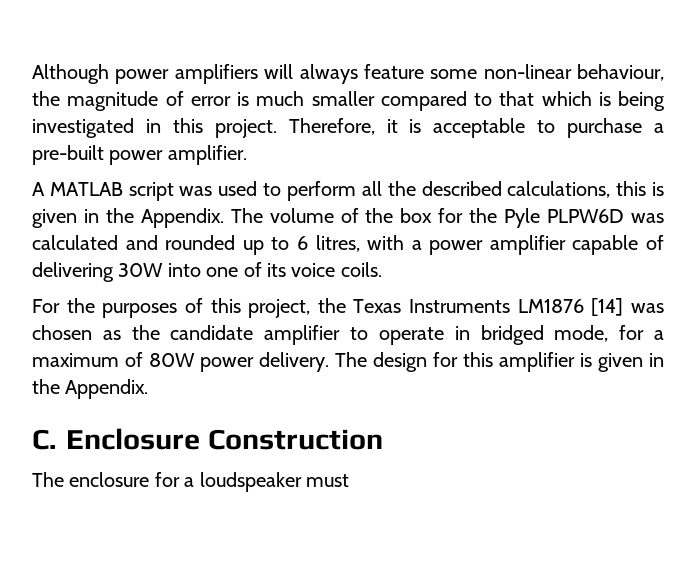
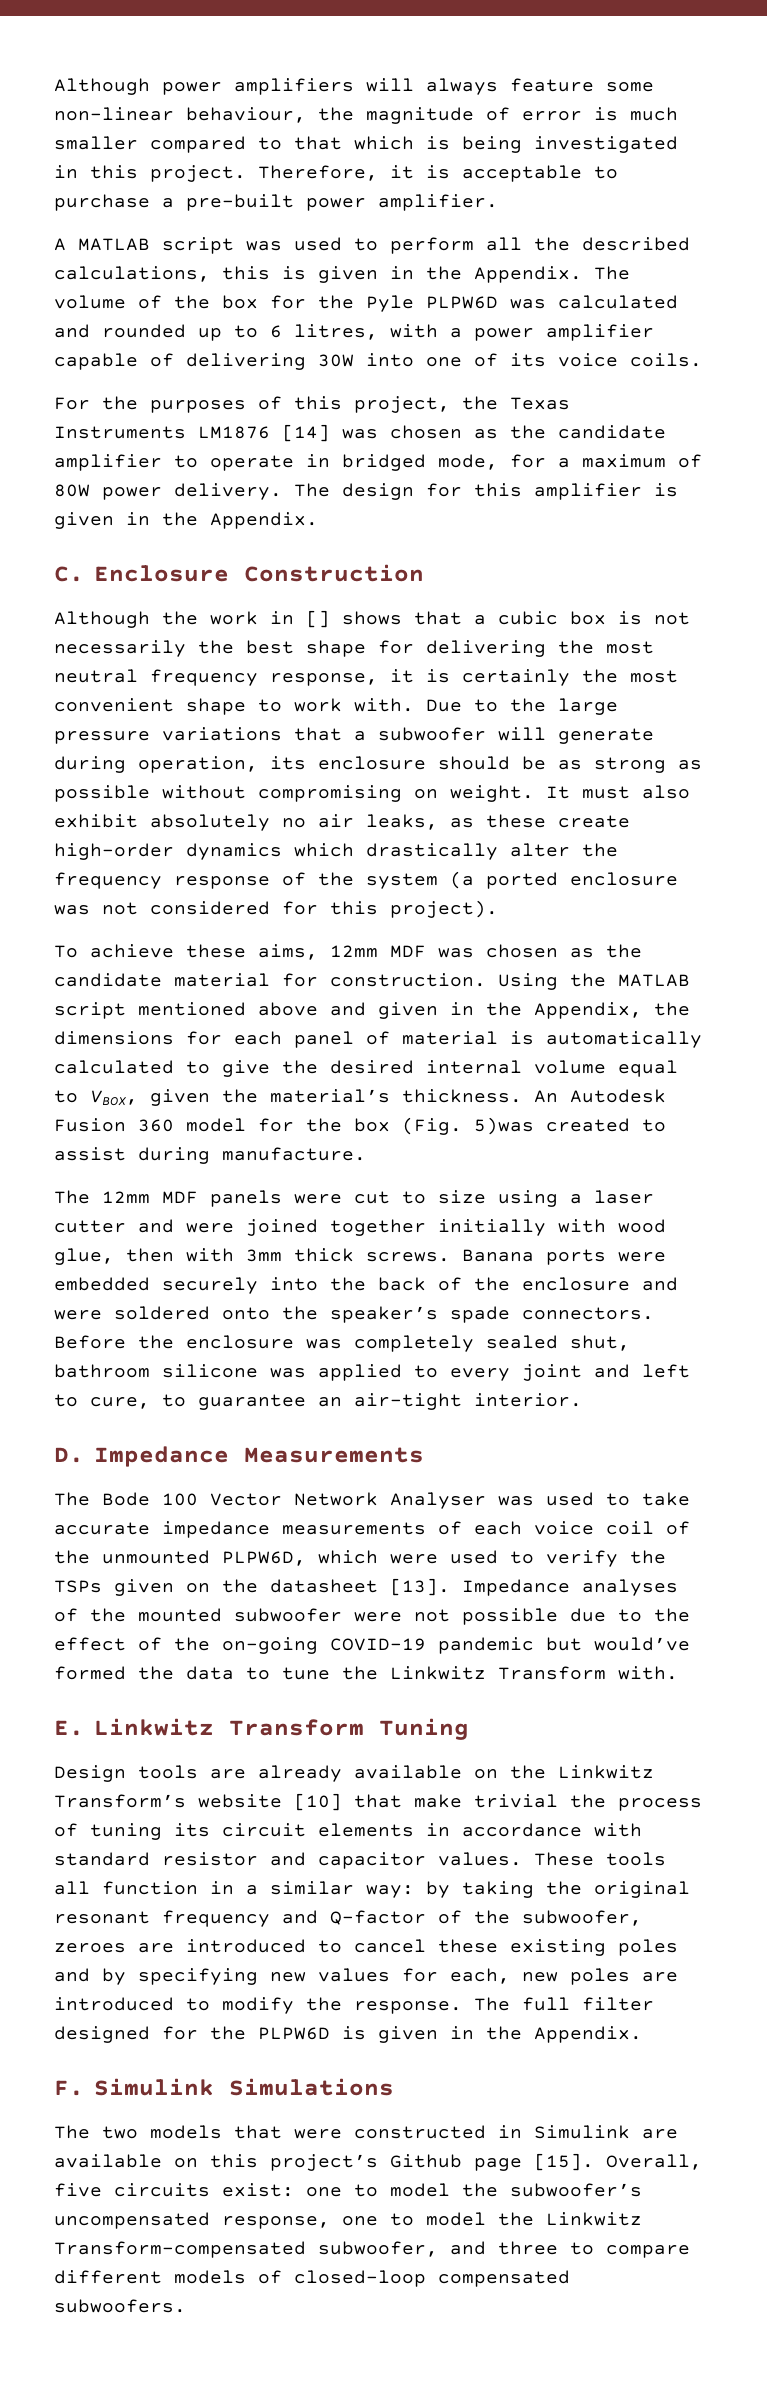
- The enclosure for a loudspeaker must
+ Although the work in [] shows that a cubic box is not necessarily the best shape for delivering the most neutral frequency response, it is certainly the most convenient shape to work with. Due to the large pressure variations that a subwoofer will generate during operation, its enclosure should be as strong as possible without compromising on weight. It must also exhibit absolutely no air leaks, as these create high-order dynamics which drastically alter the frequency response of the system (a ported enclosure was not considered for this project).
+ To achieve these aims, 12mm MDF was chosen as the candidate material for construction. Using the MATLAB script mentioned above and given in the Appendix, the dimensions for each panel of material is automatically calculated to give the desired internal volume equal to VBOX, given the material’s thickness. An Autodesk Fusion 360 model for the box (Fig. 5)was created to assist during manufacture.
+ The 12mm MDF panels were cut to size using a laser cutter and were joined together initially with wood glue, then with 3mm thick screws. Banana ports were embedded securely into the back of the enclosure and were soldered onto the speaker’s spade connectors. Before the enclosure was completely sealed shut, bathroom silicone was applied to every joint and left to cure, to guarantee an air-tight interior.
+ D. Impedance Measurements
+ The Bode 100 Vector Network Analyser was used to take accurate impedance measurements of each voice coil of the unmounted PLPW6D, which were used to verify the TSPs given on the datasheet [13]. Impedance analyses of the mounted subwoofer were not possible due to the effect of the on-going COVID-19 pandemic but would’ve formed the data to tune the Linkwitz Transform with.
+ E. Linkwitz Transform Tuning
+ Design tools are already available on the Linkwitz Transform’s website [10] that make trivial the process of tuning its circuit elements in accordance with standard resistor and capacitor values. These tools all function in a similar way: by taking the original resonant frequency and Q-factor of the subwoofer, zeroes are introduced to cancel these existing poles and by specifying new values for each, new poles are introduced to modify the response. The full filter designed for the PLPW6D is given in the Appendix.
+ F. Simulink Simulations
+ The two models that were constructed in Simulink are available on this project’s Github page [15]. Overall, five circuits exist: one to model the subwoofer’s uncompensated response, one to model the Linkwitz Transform-compensated subwoofer, and three to compare different models of closed-loop compensated subwoofers.

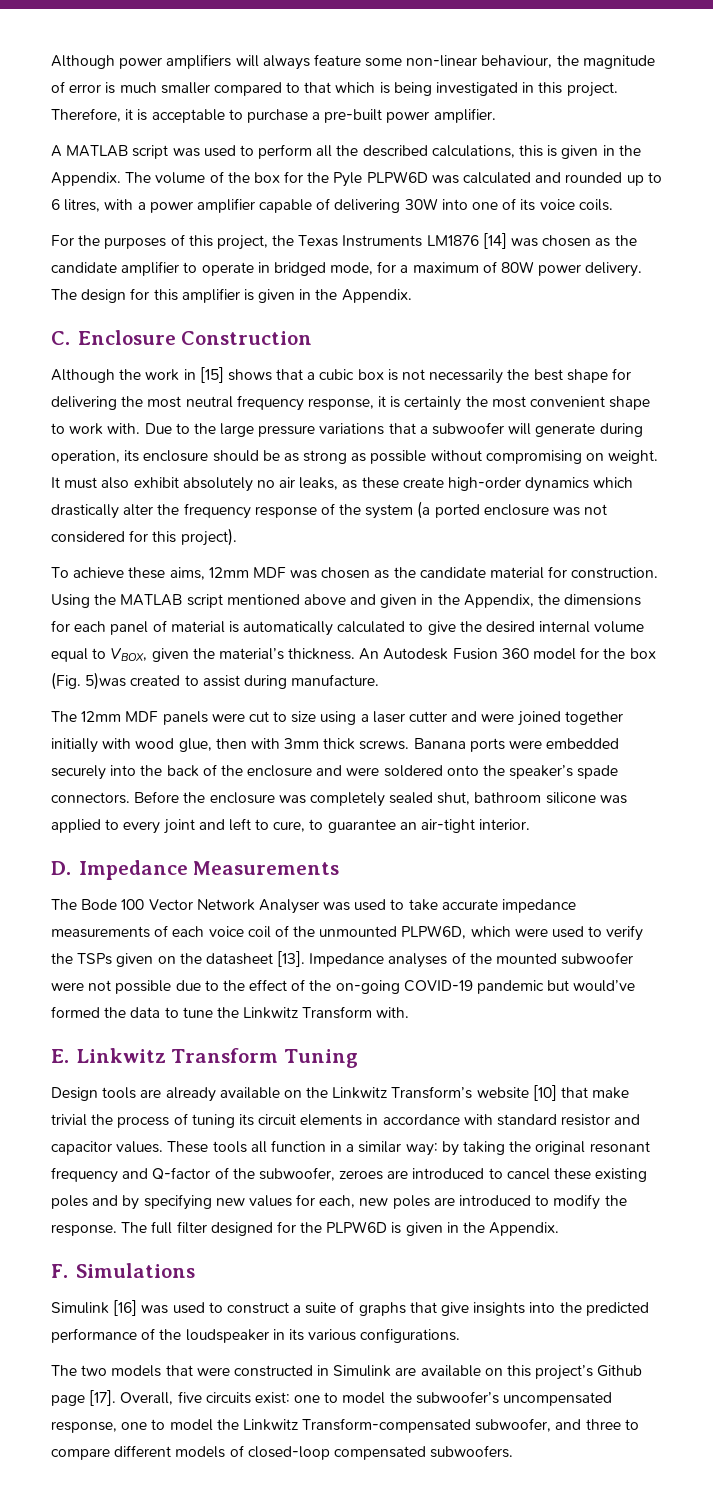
- Although the work in [] shows that a cubic box is not necessarily the best shape for delivering the most neutral frequency response, it is certainly the most convenient shape to work with.
+ Although the work in [15] shows that a cubic box is not necessarily the best shape for delivering the most neutral frequency response, it is certainly the most convenient shape to work with.
- F. Simulink Simulations
+ F. Simulations
+ Simulink [16] was used to construct a suite of graphs that give insights into the predicted performance of the loudspeaker in its various configurations.
- The two models that were constructed in Simulink are available on this project’s Github page [15].
+ The two models that were constructed in Simulink are available on this project’s Github page [17].

